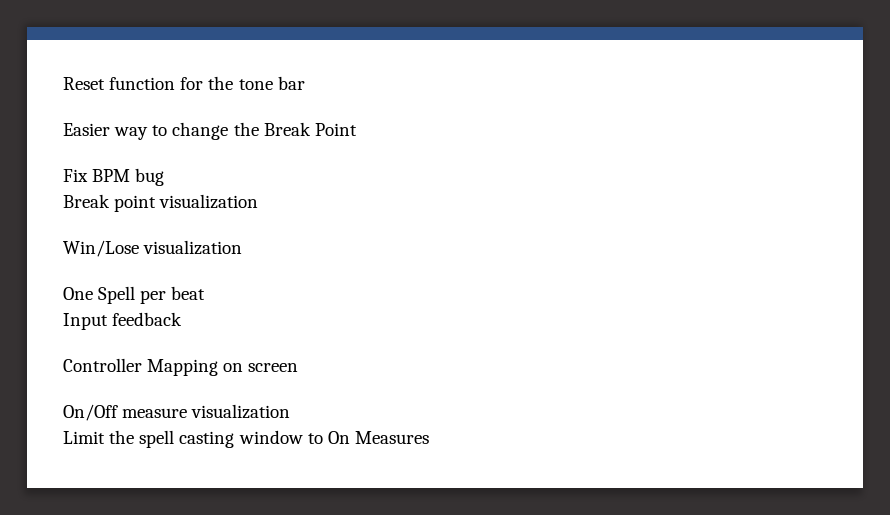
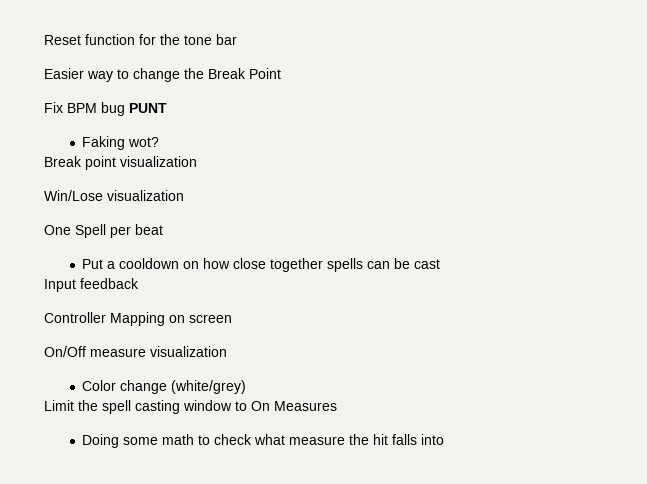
- Fix BPM bug
+ Fix BPM bug PUNT
+ Faking wot?
+ Put a cooldown on how close together spells can be cast
+ Color change (white/grey)
+ Doing some math to check what measure the hit falls into

